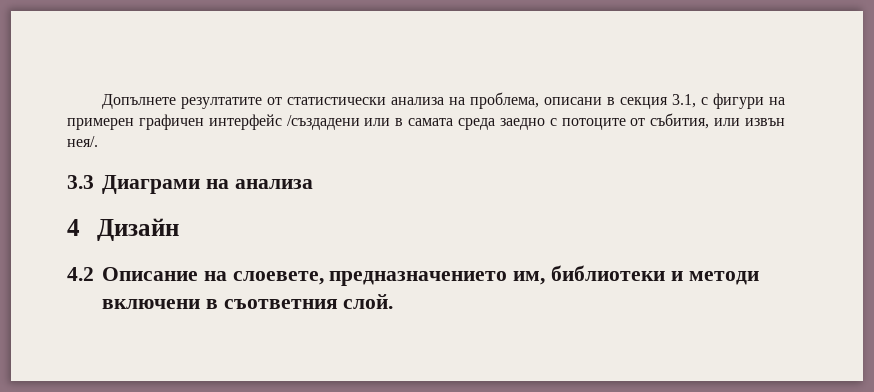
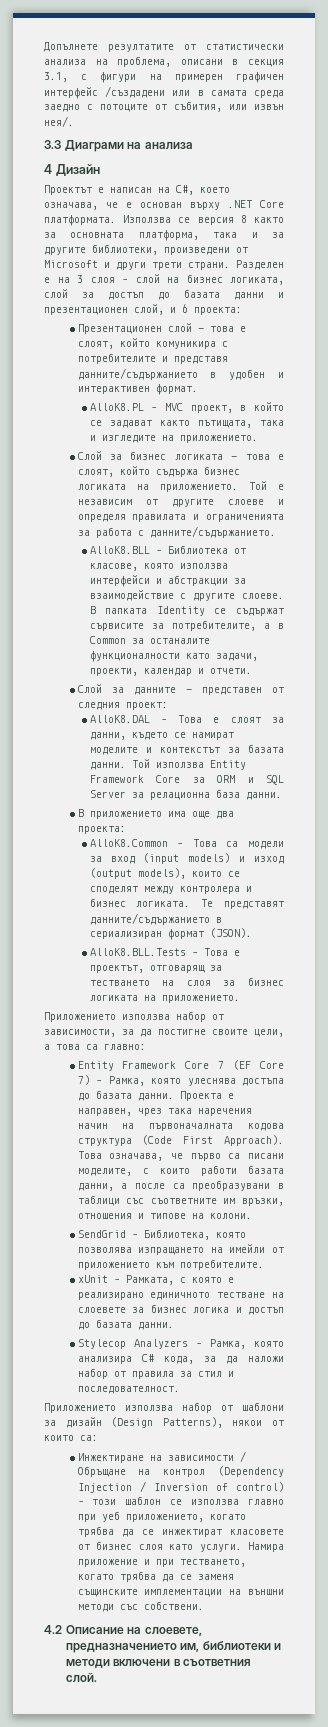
+ Проектът е написан на C#, което означава, че е основан върху .NET Core платформата. Използва се версия 8 както за основната платформа, така и за другите библиотеки, произведени от Microsoft и други трети страни. Разделен е на 3 слоя – слой на бизнес логиката, слой за достъп до базата данни и презентационен слой, и 6 проекта:
+ Презентационен слой - това е слоят, който комуникира с потребителите и представя данните/съдържанието в удобен и интерактивен формат.
+ AlloK8.PL – MVC проект, в който се задават както пътищата, така и изгледите на приложението.
+ Слой за бизнес логиката - това е слоят, който съдържа бизнес логиката на приложението. Той е независим от другите слоеве и определя правилата и ограниченията за работа с данните/съдържанието.
+ AlloK8.BLL – Библиотека от класове, която използва интерфейси и абстракции за взаимодействие с другите слоеве. В папката Identity се съдържат сървисите за потребителите, а в Common за останалите функционалности като задачи, проекти, календар и отчети.
+ Слой за данните - представен от следния проект:
+ AlloK8.DAL – Това е слоят за данни, където се намират моделите и контекстът за базата данни. Той използва Entity Framework Core за ORM и SQL Server за релационна база данни.
+ В приложението има още два проекта:
+ AlloK8.Common – Това са модели за вход (input models) и изход (output models), които се споделят между контролера и бизнес логиката. Те представят данните/съдържанието в сериализиран формат (JSON).
+ AlloK8.BLL.Tests – Това е проектът, отговарящ за тестването на слоя за бизнес логиката на приложението.
+ Приложението използва набор от зависимости, за да постигне своите цели, а това са главно:
+ Entity Framework Core 7 (EF Core 7) – Рамка, която улеснява достъпа до базата данни. Проекта е направен, чрез така наречения начин на първоначалната кодова структура (Code First Approach). Това означава, че първо са писани моделите, с които работи базата данни, а после са преобразувани в таблици със съответните им връзки, отношения и типове на колони.
+ SendGrid – Библиотека, която позволява изпращането на имейли от приложението към потребителите.
+ xUnit – Рамката, с която е реализирано единичното тестване на слоевете за бизнес логика и достъп до базата данни.
+ Stylecop Analyzers – Рамка, която анализира C# кода, за да наложи набор от правила за стил и последователност.
+ Приложението използва набор от шаблони за дизайн (Design Patterns), някои от които са:
+ Инжектиране на зависимости / Обръщане на контрол (Dependency Injection / Inversion of control) – този шаблон се използва главно при уеб приложението, когато трябва да се инжектират класовете от бизнес слоя като услуги. Намира приложение и при тестването, когато трябва да се заменя същинските имплементации на външни методи със собствени.

